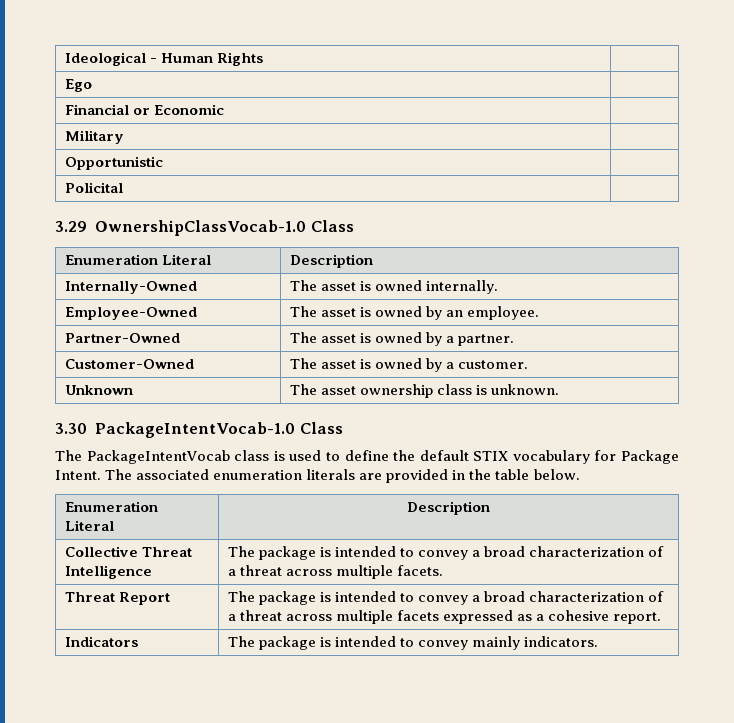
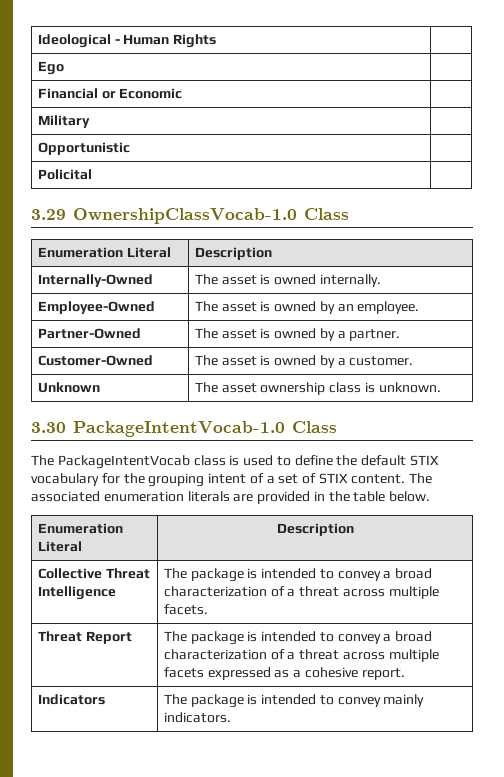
- The PackageIntentVocab class is used to define the default STIX vocabulary for Package Intent.
+ The PackageIntentVocab class is used to define the default STIX vocabulary for the grouping intent of a set of STIX content.

